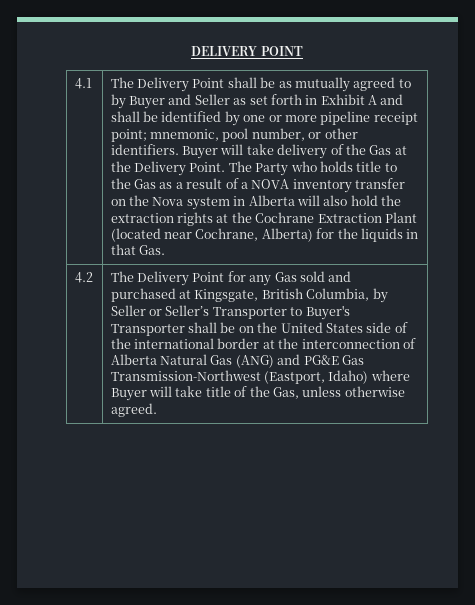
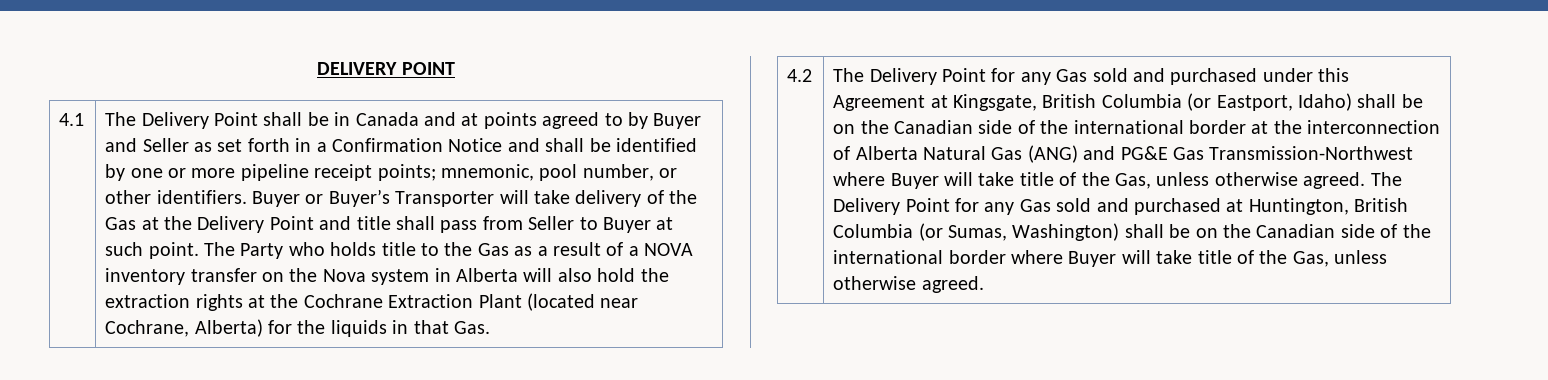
- The Delivery Point shall be as mutually agreed to by Buyer and Seller as set forth in Exhibit A and shall be identified by one or more pipeline receipt point; mnemonic, pool number, or other identifiers.
+ The Delivery Point shall be in Canada and at points agreed to by Buyer and Seller as set forth in a Confirmation Notice and shall be identified by one or more pipeline receipt points; mnemonic, pool number, or other identifiers.
- Buyer will take delivery of the Gas at the Delivery Point.
+ Buyer or Buyer’s Transporter will take delivery of the Gas at the Delivery Point and title shall pass from Seller to Buyer at such point.
- The Delivery Point for any Gas sold and purchased at Kingsgate, British Columbia, by Seller or Seller’s Transporter to Buyer's Transporter shall be on the United States side of the international border at the interconnection of Alberta Natural Gas (ANG) and PG&E Gas Transmission-Northwest (Eastport, Idaho) where Buyer will take title of the Gas, unless otherwise agreed.
+ The Delivery Point for any Gas sold and purchased under this Agreement at Kingsgate, British Columbia (or Eastport, Idaho) shall be on the Canadian side of the international border at the interconnection of Alberta Natural Gas (ANG) and PG&E Gas Transmission-Northwest where Buyer will take title of the Gas, unless otherwise agreed.
+ The Delivery Point for any Gas sold and purchased at Huntington, British Columbia (or Sumas, Washington) shall be on the Canadian side of the international border where Buyer will take title of the Gas, unless otherwise agreed.

